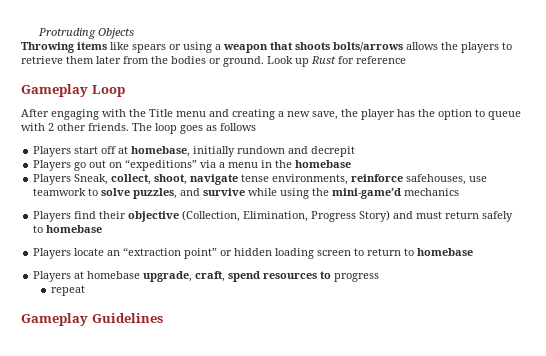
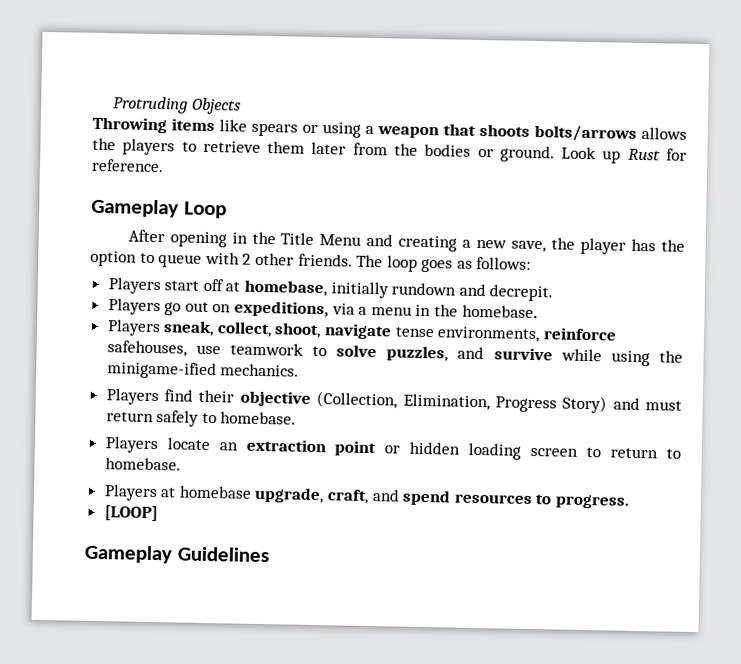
- Look up Rust for reference
+ Look up Rust for reference.
- After engaging with the Title menu and creating a new save, the player has the option to queue with 2 other friends.
+ After opening in the Title Menu and creating a new save, the player has the option to queue with 2 other friends.
- The loop goes as follows
+ The loop goes as follows:
- Players start off at homebase, initially rundown and decrepit
+ Players start off at homebase, initially rundown and decrepit.
- Players go out on “expeditions” via a menu in the homebase
- Players Sneak, collect, shoot, navigate tense environments, reinforce safehouses, use teamwork to solve puzzles, and survive while using the mini-game’d mechanics
+ Players go out on expeditions, via a menu in the homebase.
+ Players sneak, collect, shoot, navigate tense environments, reinforce safehouses, use teamwork to solve puzzles, and survive while using the minigame-ified mechanics.
- Players find their objective (Collection, Elimination, Progress Story) and must return safely to homebase
+ Players find their objective (Collection, Elimination, Progress Story) and must return safely to homebase.
- Players locate an “extraction point” or hidden loading screen to return to homebase
+ Players locate an extraction point or hidden loading screen to return to homebase.
- Players at homebase upgrade, craft, spend resources to progress
- repeat
+ Players at homebase upgrade, craft, and spend resources to progress.
+ [LOOP]

